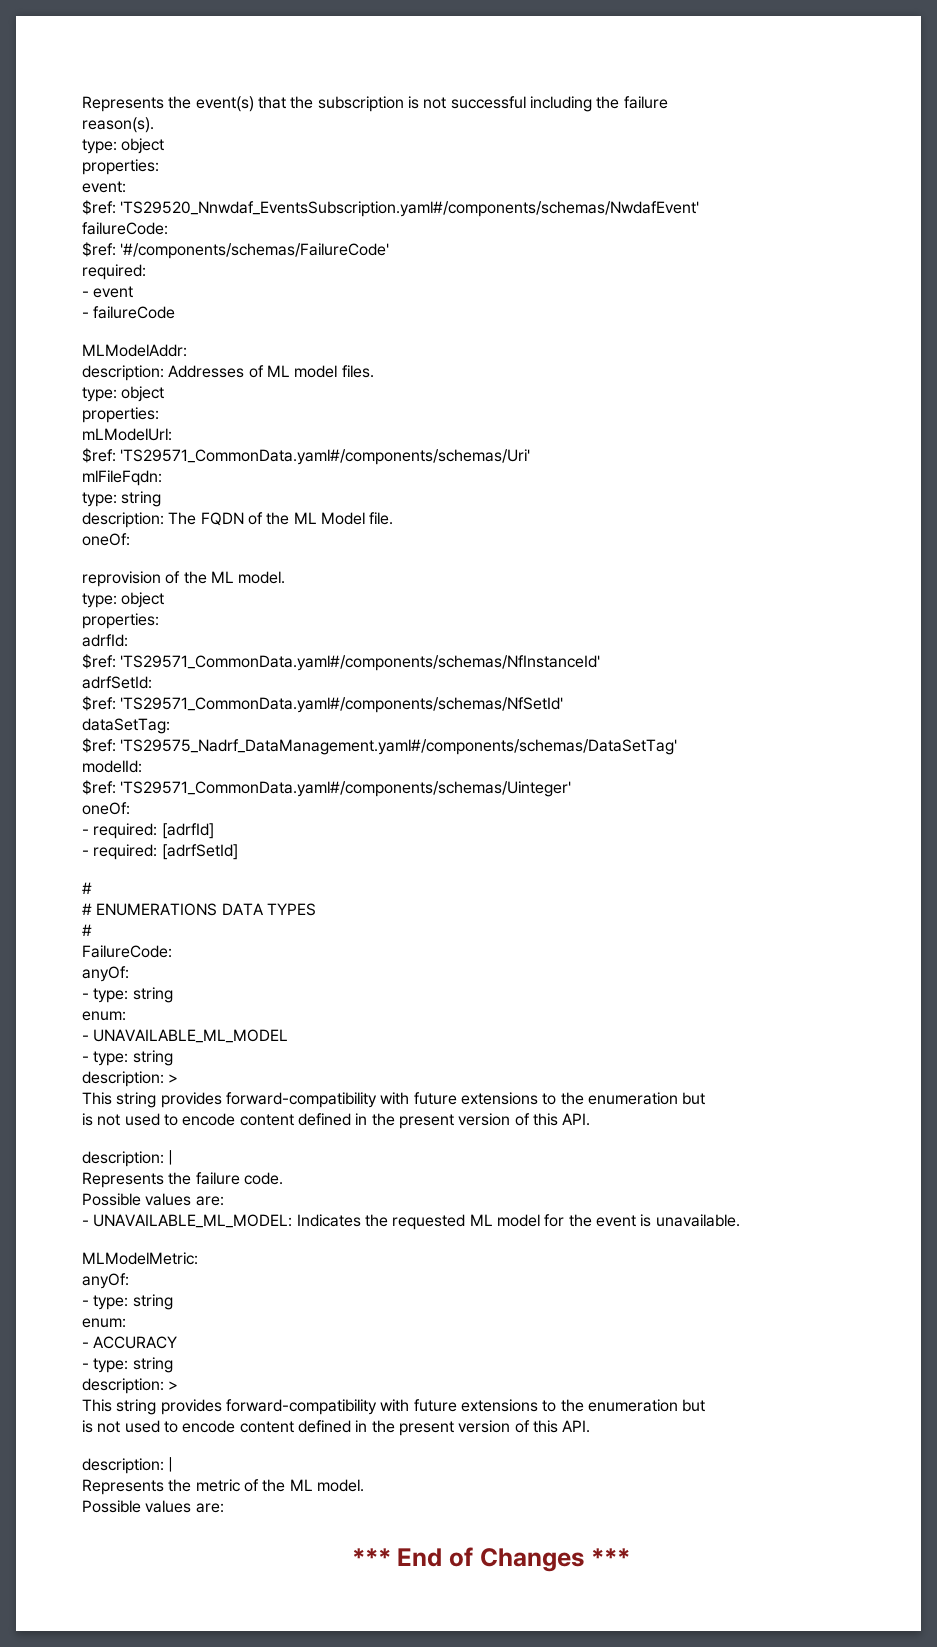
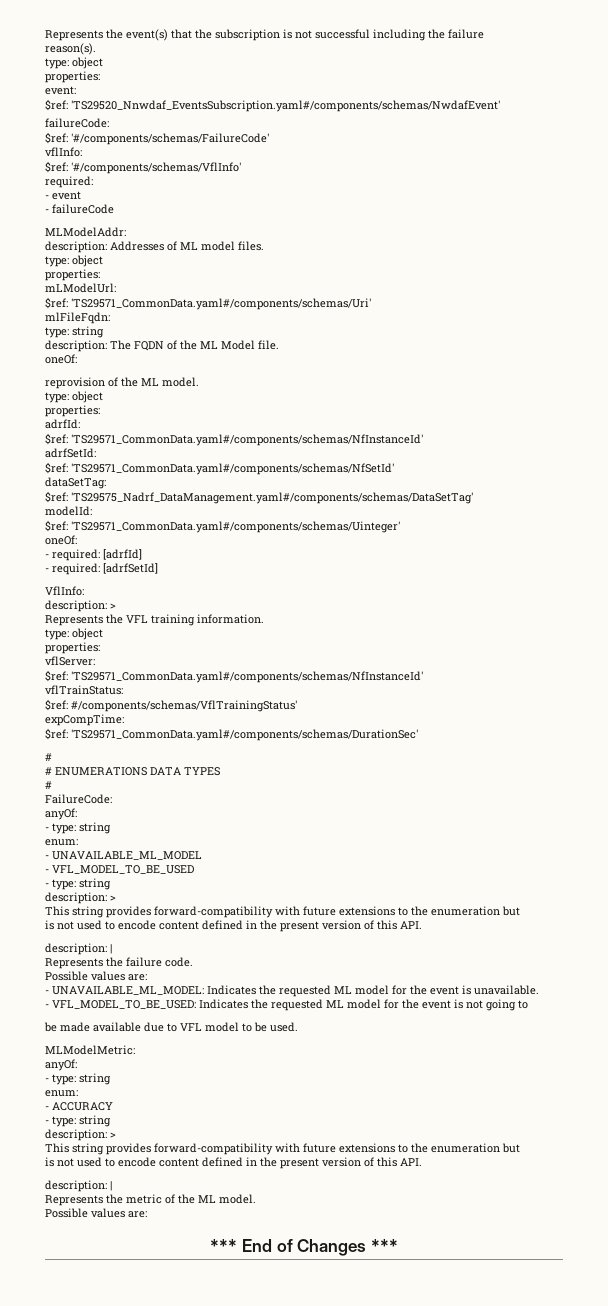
+ vflInfo:
+ $ref: '#/components/schemas/VflInfo'
+ VflInfo:
+ description: >
+ Represents the VFL training information.
+ type: object
+ properties:
+ vflServer:
+ $ref: 'TS29571_CommonData.yaml#/components/schemas/NfInstanceId'
+ vflTrainStatus:
+ $ref: #/components/schemas/VflTrainingStatus'
+ expCompTime:
+ $ref: 'TS29571_CommonData.yaml#/components/schemas/DurationSec'
+ - VFL_MODEL_TO_BE_USED
+ - VFL_MODEL_TO_BE_USED: Indicates the requested ML model for the event is not going to
+ be made available due to VFL model to be used.

